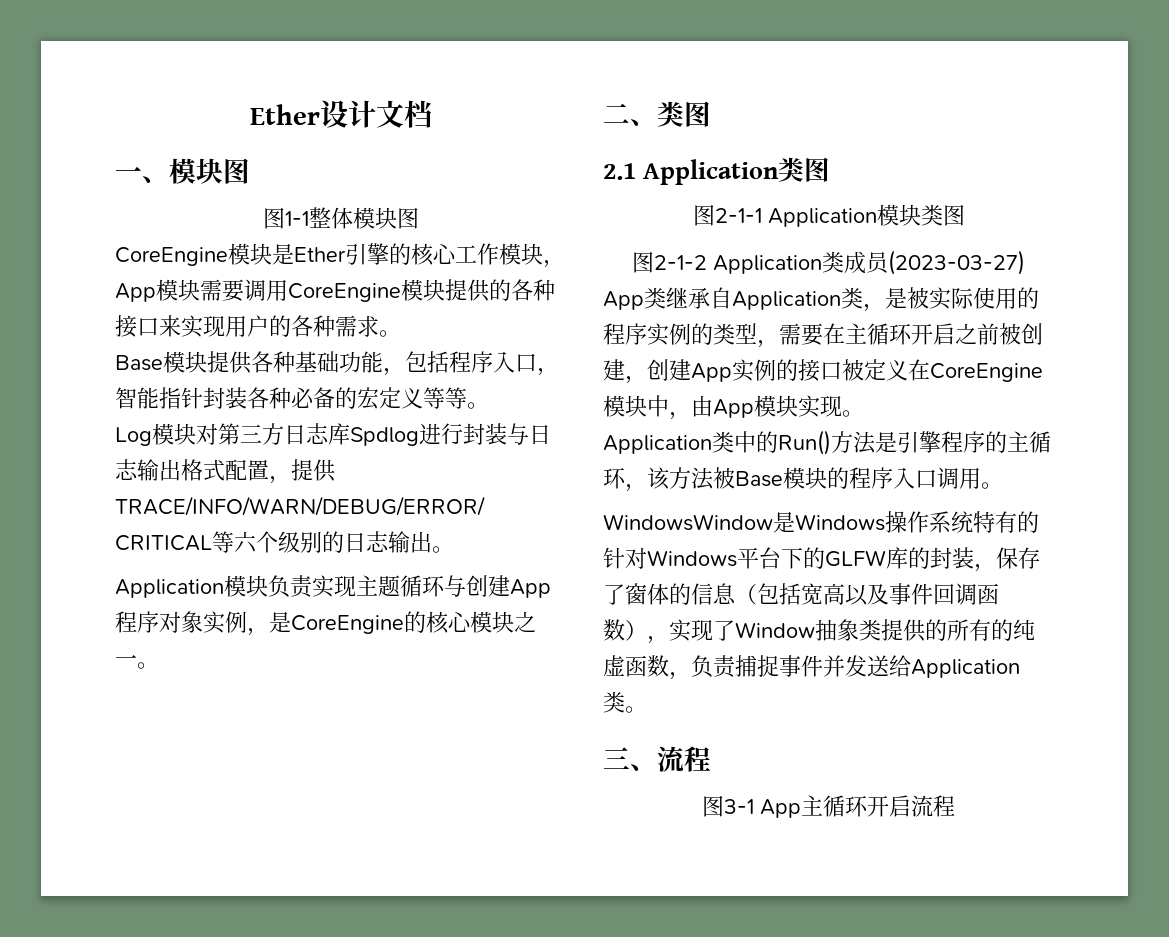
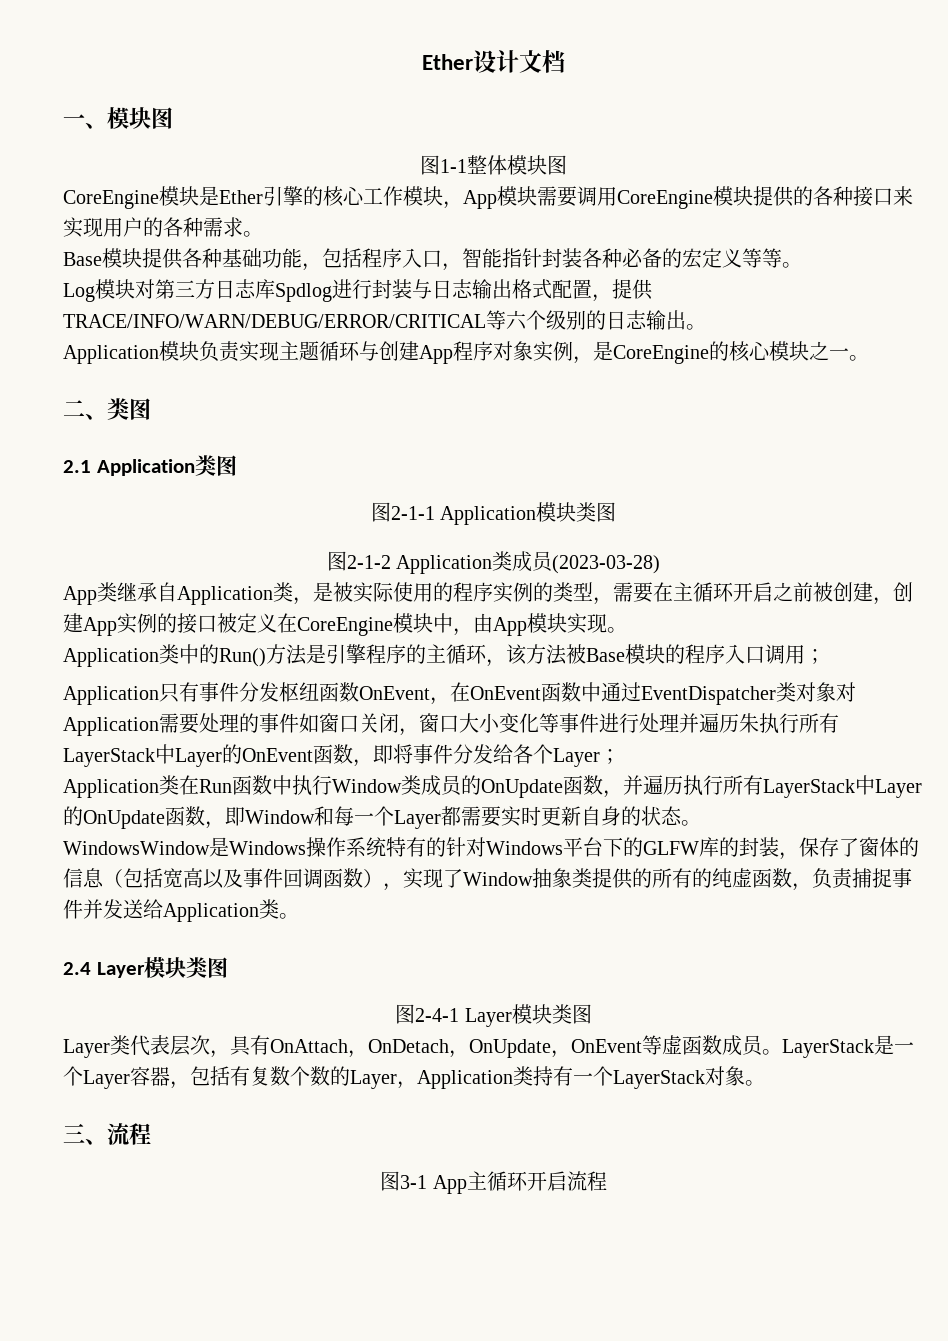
- 图2-1-2 Application类成员(2023-03-27)
+ 图2-1-2 Application类成员(2023-03-28)
- Application类中的Run()方法是引擎程序的主循环，该方法被Base模块的程序入口调用。
+ Application类中的Run()方法是引擎程序的主循环，该方法被Base模块的程序入口调用；
+ Application只有事件分发枢纽函数OnEvent，在OnEvent函数中通过EventDispatcher类对象对Application需要处理的事件如窗口关闭，窗口大小变化等事件进行处理并遍历朱执行所有LayerStack中Layer的OnEvent函数，即将事件分发给各个Layer；
+ Application类在Run函数中执行Window类成员的OnUpdate函数，并遍历执行所有LayerStack中Layer的OnUpdate函数，即Window和每一个Layer都需要实时更新自身的状态。
+ 2.4 Layer模块类图
+ 图2-4-1 Layer模块类图
+ Layer类代表层次，具有OnAttach，OnDetach，OnUpdate，OnEvent等虚函数成员。LayerStack是一个Layer容器，包括有复数个数的Layer，Application类持有一个LayerStack对象。

